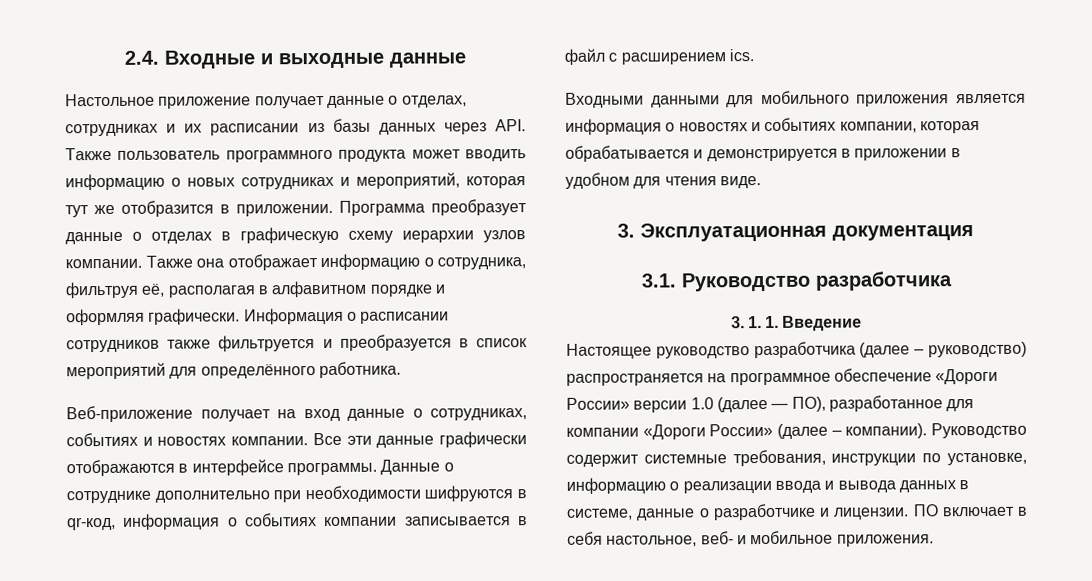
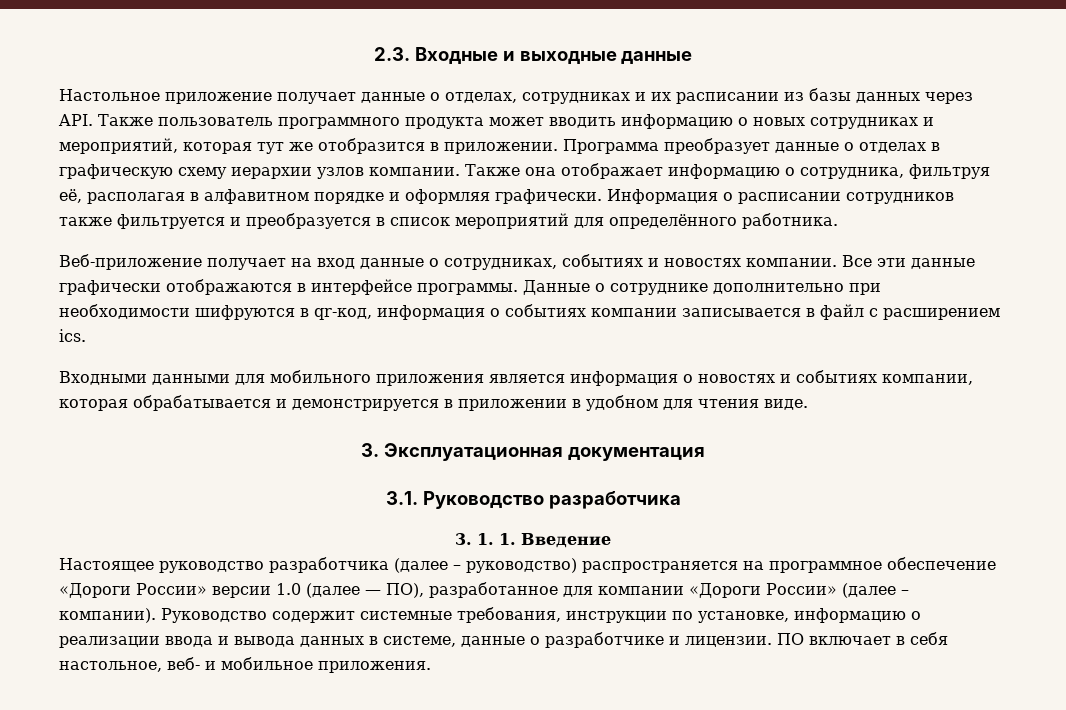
- 2.4. Входные и выходные данные
+ 2.3. Входные и выходные данные

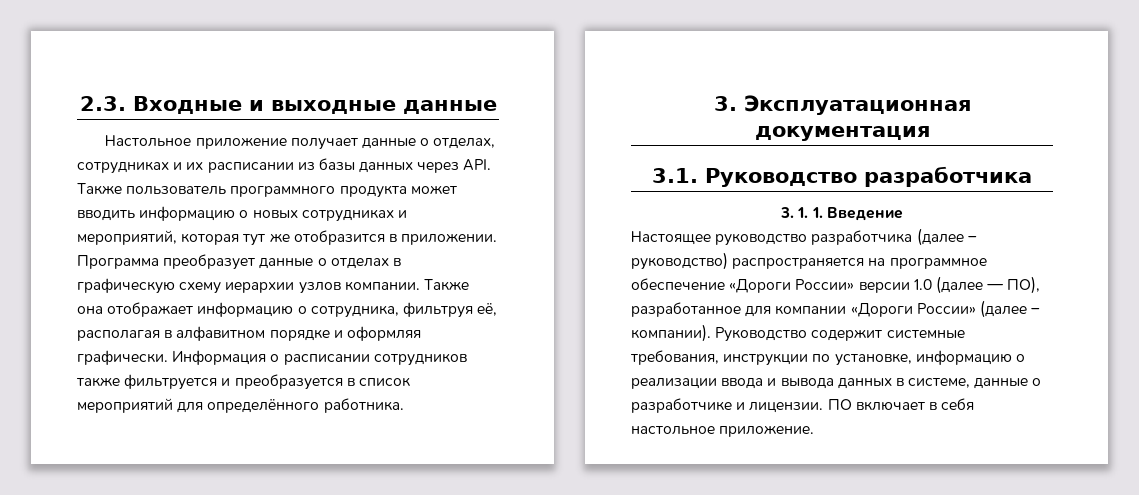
- Веб-приложение получает на вход данные о сотрудниках, событиях и новостях компании. Все эти данные графически отображаются в интерфейсе программы. Данные о сотруднике дополнительно при необходимости шифруются в qr-код, информация о событиях компании записывается в файл с расширением ics.
- Входными данными для мобильного приложения является информация о новостях и событиях компании, которая обрабатывается и демонстрируется в приложении в удобном для чтения виде.
- ПО включает в себя настольное, веб- и мобильное приложения.
+ ПО включает в себя настольное приложение.

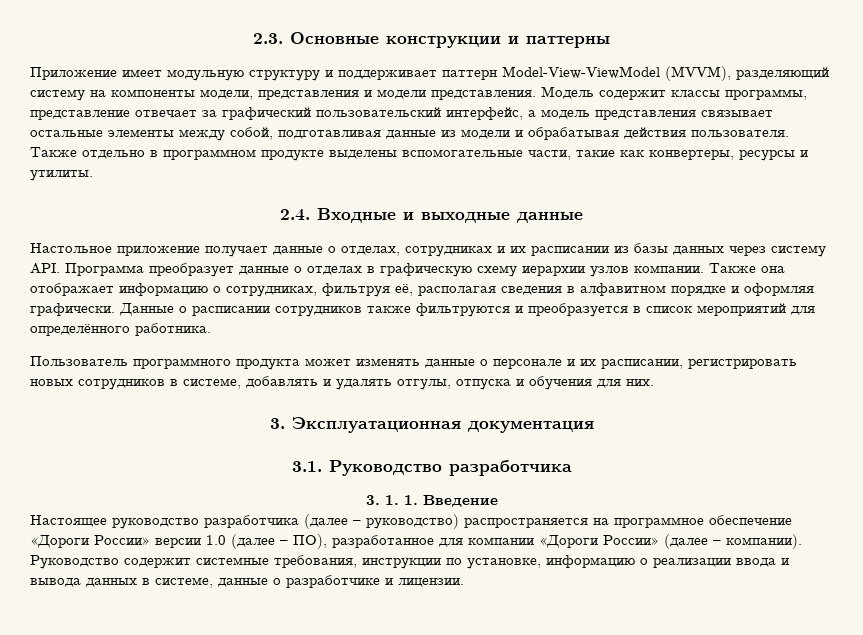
- 2.3. Входные и выходные данные
+ 2.3. Основные конструкции и паттерны
+ Приложение имеет модульную структуру и поддерживает паттерн Model-View-ViewModel (MVVM), разделяющий систему на компоненты модели, представления и модели представления. Модель содержит классы программы, представление отвечает за графический пользовательский интерфейс, а модель представления связывает остальные элементы между собой, подготавливая данные из модели и обрабатывая действия пользователя. Также отдельно в программном продукте выделены вспомогательные части, такие как конвертеры, ресурсы и утилиты.
+ 2.4. Входные и выходные данные
- Настольное приложение получает данные о отделах, сотрудниках и их расписании из базы данных через API. Также пользователь программного продукта может вводить информацию о новых сотрудниках и мероприятий, которая тут же отобразится в приложении. Программа преобразует данные о отделах в графическую схему иерархии узлов компании.
+ Настольное приложение получает данные о отделах, сотрудниках и их расписании из базы данных через систему API. Программа преобразует данные о отделах в графическую схему иерархии узлов компании.
- Также она отображает информацию о сотрудника, фильтруя её, располагая в алфавитном порядке и оформляя графически.
+ Также она отображает информацию о сотрудниках, фильтруя её, располагая сведения в алфавитном порядке и оформляя графически.
- Информация о расписании сотрудников также фильтруется и преобразуется в список мероприятий для определённого работника.
+ Данные о расписании сотрудников также фильтруются и преобразуется в список мероприятий для определённого работника.
+ Пользователь программного продукта может изменять данные о персонале и их расписании, регистрировать новых сотрудников в системе, добавлять и удалять отгулы, отпуска и обучения для них.
- Настоящее руководство разработчика (далее – руководство) распространяется на программное обеспечение «Дороги России» версии 1.0 (далее — ПО), разработанное для компании «Дороги России» (далее – компании).
+ Настоящее руководство разработчика (далее – руководство) распространяется на программное обеспечение «Дороги России» версии 1.0 (далее – ПО), разработанное для компании «Дороги России» (далее – компании).
- ПО включает в себя настольное приложение.

